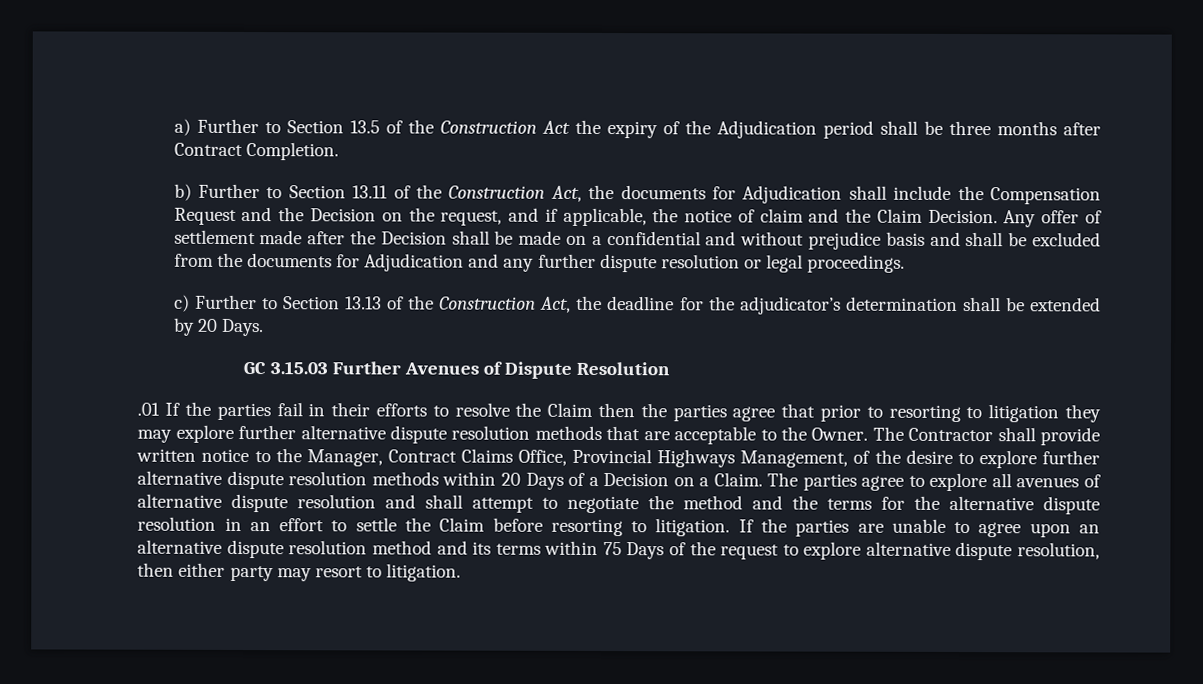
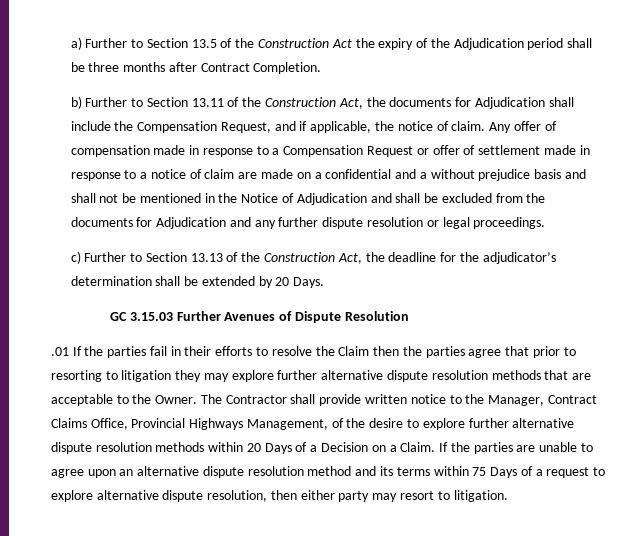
- b) Further to Section 13.11 of the Construction Act, the documents for Adjudication shall include the Compensation Request and the Decision on the request, and if applicable, the notice of claim and the Claim Decision. Any offer of settlement made after the Decision shall be made on a confidential and without prejudice basis and shall be excluded from the documents for Adjudication and any further dispute resolution or legal proceedings.
+ b) Further to Section 13.11 of the Construction Act, the documents for Adjudication shall include the Compensation Request, and if applicable, the notice of claim. Any offer of compensation made in response to a Compensation Request or offer of settlement made in response to a notice of claim are made on a confidential and a without prejudice basis and shall not be mentioned in the Notice of Adjudication and shall be excluded from the documents for Adjudication and any further dispute resolution or legal proceedings.
- The parties agree to explore all avenues of alternative dispute resolution and shall attempt to negotiate the method and the terms for the alternative dispute resolution in an effort to settle the Claim before resorting to litigation.
- If the parties are unable to agree upon an alternative dispute resolution method and its terms within 75 Days of the request to explore alternative dispute resolution, then either party may resort to litigation.
+ If the parties are unable to agree upon an alternative dispute resolution method and its terms within 75 Days of a request to explore alternative dispute resolution, then either party may resort to litigation.

